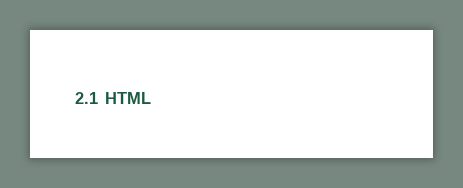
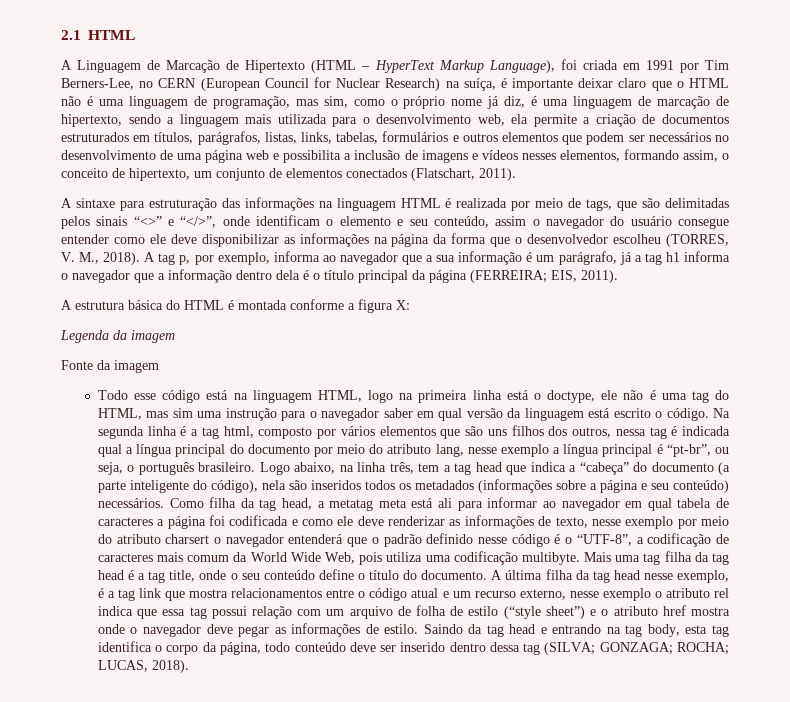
+ A Linguagem de Marcação de Hipertexto (HTML – HyperText Markup Language), foi criada em 1991 por Tim Berners-Lee, no CERN (European Council for Nuclear Research) na suíça, é importante deixar claro que o HTML não é uma linguagem de programação, mas sim, como o próprio nome já diz, é uma linguagem de marcação de hipertexto, sendo a linguagem mais utilizada para o desenvolvimento web, ela permite a criação de documentos estruturados em títulos, parágrafos, listas, links, tabelas, formulários e outros elementos que podem ser necessários no desenvolvimento de uma página web e possibilita a inclusão de imagens e vídeos nesses elementos, formando assim, o conceito de hipertexto, um conjunto de elementos conectados (Flatschart, 2011).
+ A sintaxe para estruturação das informações na linguagem HTML é realizada por meio de tags, que são delimitadas pelos sinais “<>” e “</>”, onde identificam o elemento e seu conteúdo, assim o navegador do usuário consegue entender como ele deve disponibilizar as informações na página da forma que o desenvolvedor escolheu (TORRES, V. M., 2018). A tag p, por exemplo, informa ao navegador que a sua informação é um parágrafo, já a tag h1 informa o navegador que a informação dentro dela é o título principal da página (FERREIRA; EIS, 2011).
+ A estrutura básica do HTML é montada conforme a figura X:
+ Legenda da imagem
+ Fonte da imagem
+ Todo esse código está na linguagem HTML, logo na primeira linha está o doctype, ele não é uma tag do HTML, mas sim uma instrução para o navegador saber em qual versão da linguagem está escrito o código. Na segunda linha é a tag html, composto por vários elementos que são uns filhos dos outros, nessa tag é indicada qual a língua principal do documento por meio do atributo lang, nesse exemplo a língua principal é “pt-br”, ou seja, o português brasileiro. Logo abaixo, na linha três, tem a tag head que indica a “cabeça” do documento (a parte inteligente do código), nela são inseridos todos os metadados (informações sobre a página e seu conteúdo) necessários. Como filha da tag head, a metatag meta está ali para informar ao navegador em qual tabela de caracteres a página foi codificada e como ele deve renderizar as informações de texto, nesse exemplo por meio do atributo charsert o navegador entenderá que o padrão definido nesse código é o “UTF-8”, a codificação de caracteres mais comum da World Wide Web, pois utiliza uma codificação multibyte. Mais uma tag filha da tag head é a tag title, onde o seu conteúdo define o título do documento. A última filha da tag head nesse exemplo, é a tag link que mostra relacionamentos entre o código atual e um recurso externo, nesse exemplo o atributo rel indica que essa tag possui relação com um arquivo de folha de estilo (“style sheet”) e o atributo href mostra onde o navegador deve pegar as informações de estilo. Saindo da tag head e entrando na tag body, esta tag identifica o corpo da página, todo conteúdo deve ser inserido dentro dessa tag (SILVA; GONZAGA; ROCHA; LUCAS, 2018).

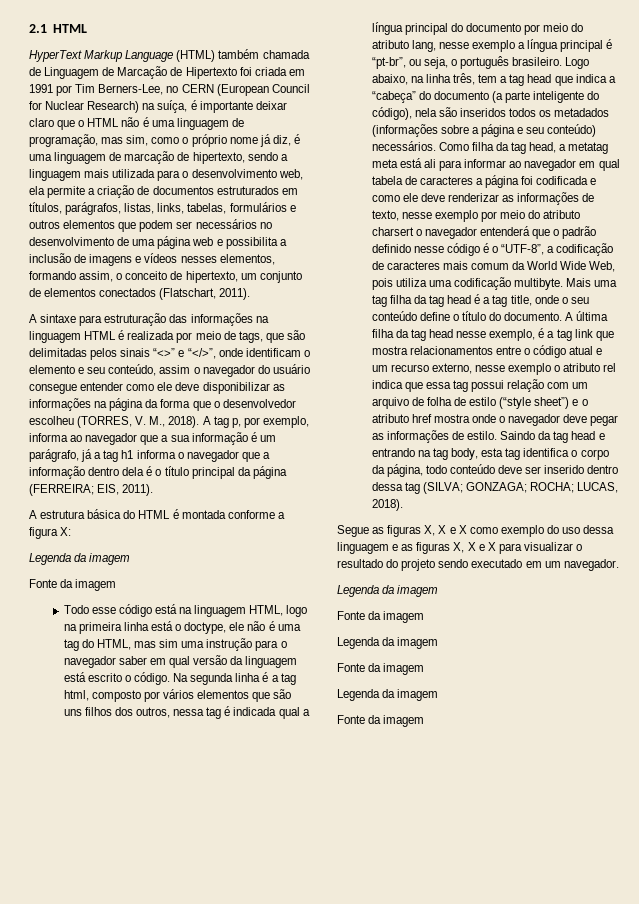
- A Linguagem de Marcação de Hipertexto (HTML – HyperText Markup Language), foi criada em 1991 por Tim Berners-Lee, no CERN (European Council for Nuclear Research) na suíça, é importante deixar claro que o HTML não é uma linguagem de programação, mas sim, como o próprio nome já diz, é uma linguagem de marcação de hipertexto, sendo a linguagem mais utilizada para o desenvolvimento web, ela permite a criação de documentos estruturados em títulos, parágrafos, listas, links, tabelas, formulários e outros elementos que podem ser necessários no desenvolvimento de uma página web e possibilita a inclusão de imagens e vídeos nesses elementos, formando assim, o conceito de hipertexto, um conjunto de elementos conectados (Flatschart, 2011).
+ HyperText Markup Language (HTML) também chamada de Linguagem de Marcação de Hipertexto foi criada em 1991 por Tim Berners-Lee, no CERN (European Council for Nuclear Research) na suíça, é importante deixar claro que o HTML não é uma linguagem de programação, mas sim, como o próprio nome já diz, é uma linguagem de marcação de hipertexto, sendo a linguagem mais utilizada para o desenvolvimento web, ela permite a criação de documentos estruturados em títulos, parágrafos, listas, links, tabelas, formulários e outros elementos que podem ser necessários no desenvolvimento de uma página web e possibilita a inclusão de imagens e vídeos nesses elementos, formando assim, o conceito de hipertexto, um conjunto de elementos conectados (Flatschart, 2011).
+ Segue as figuras X, X e X como exemplo do uso dessa linguagem e as figuras X, X e X para visualizar o resultado do projeto sendo executado em um navegador.
+ Legenda da imagem
+ Fonte da imagem
+ Legenda da imagem
+ Fonte da imagem
+ Legenda da imagem
+ Fonte da imagem

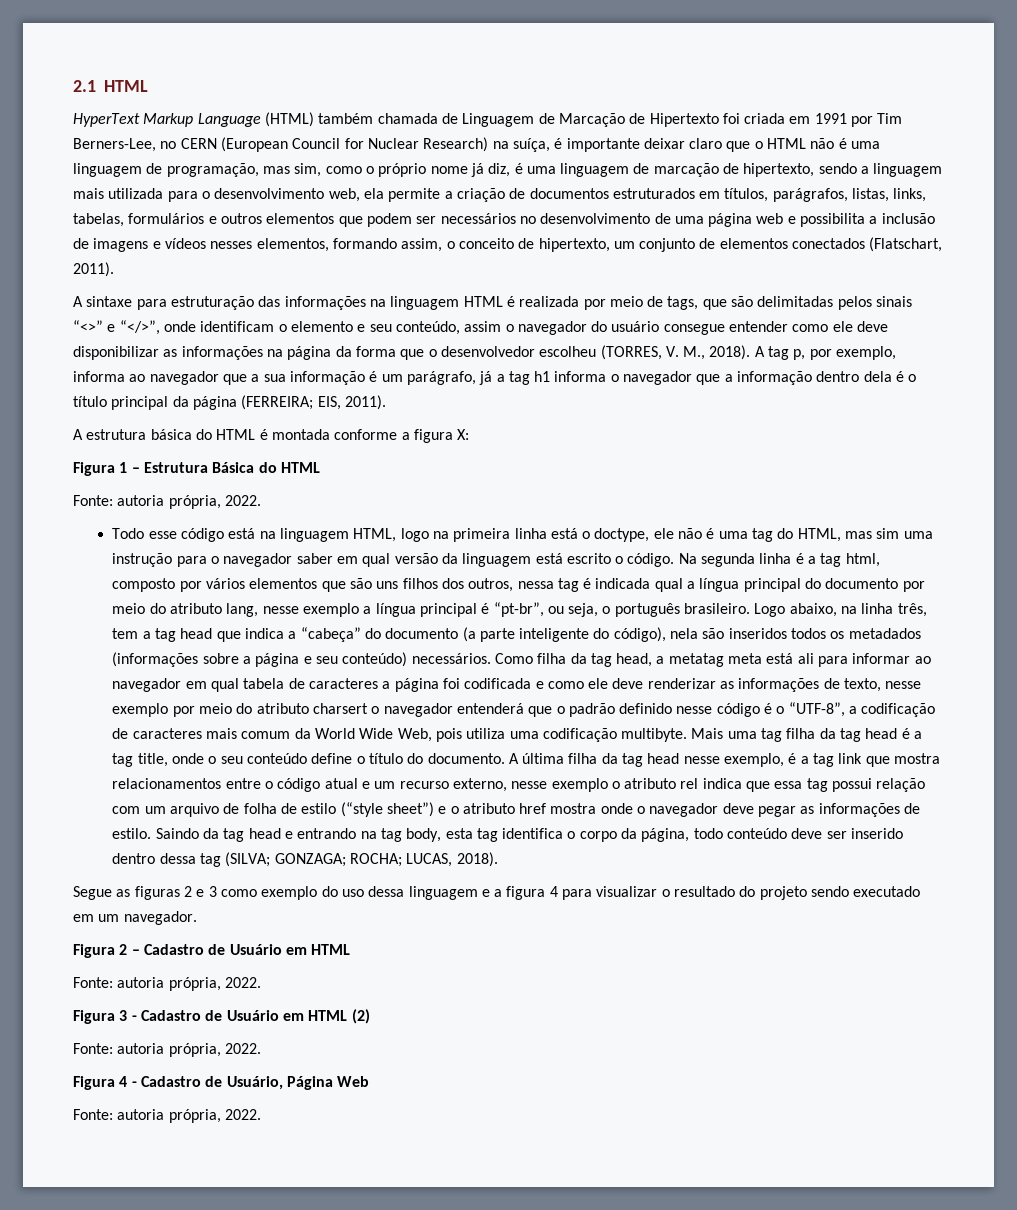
  A estrutura básica do HTML é montada conforme a figura X:
- Legenda da imagem
- Fonte da imagem
+ Figura 1 – Estrutura Básica do HTML
+ Fonte: autoria própria, 2022.
- Segue as figuras X, X e X como exemplo do uso dessa linguagem e as figuras X, X e X para visualizar o resultado do projeto sendo executado em um navegador.
- Legenda da imagem
- Fonte da imagem
- Legenda da imagem
- Fonte da imagem
- Legenda da imagem
- Fonte da imagem
+ Segue as figuras 2 e 3 como exemplo do uso dessa linguagem e a figura 4 para visualizar o resultado do projeto sendo executado em um navegador.
+ Figura 2 – Cadastro de Usuário em HTML
+ Fonte: autoria própria, 2022.
+ Figura 3 - Cadastro de Usuário em HTML (2)
+ Fonte: autoria própria, 2022.
+ Figura 4 - Cadastro de Usuário, Página Web
+ Fonte: autoria própria, 2022.

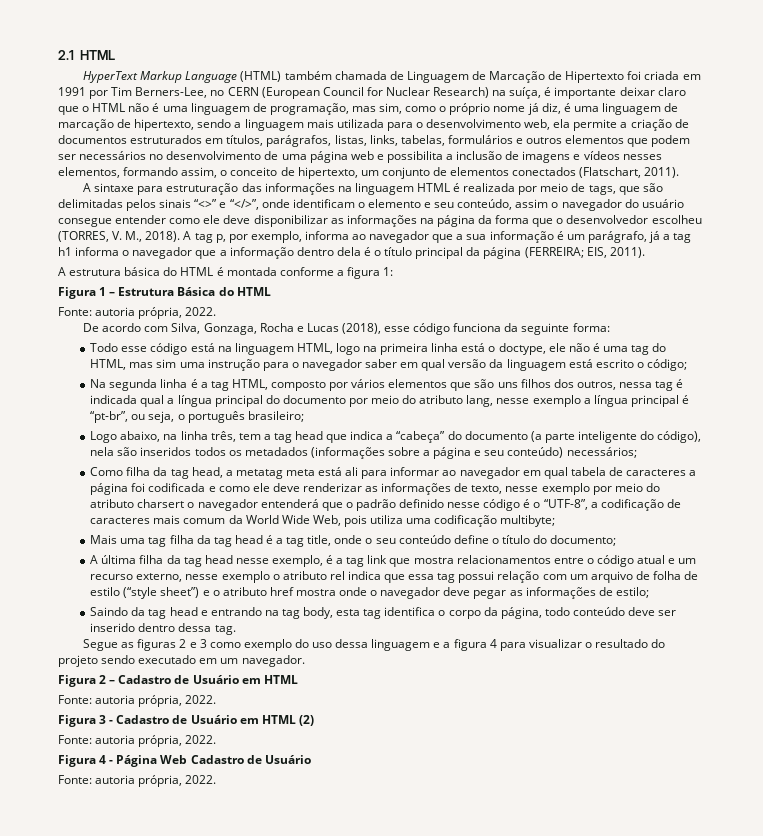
- A estrutura básica do HTML é montada conforme a figura X:
+ A estrutura básica do HTML é montada conforme a figura 1:
+ De acordo com Silva, Gonzaga, Rocha e Lucas (2018), esse código funciona da seguinte forma:
- Todo esse código está na linguagem HTML, logo na primeira linha está o doctype, ele não é uma tag do HTML, mas sim uma instrução para o navegador saber em qual versão da linguagem está escrito o código. Na segunda linha é a tag html, composto por vários elementos que são uns filhos dos outros, nessa tag é indicada qual a língua principal do documento por meio do atributo lang, nesse exemplo a língua principal é “pt-br”, ou seja, o português brasileiro. Logo abaixo, na linha três, tem a tag head que indica a “cabeça” do documento (a parte inteligente do código), nela são inseridos todos os metadados (informações sobre a página e seu conteúdo) necessários. Como filha da tag head, a metatag meta está ali para informar ao navegador em qual tabela de caracteres a página foi codificada e como ele deve renderizar as informações de texto, nesse exemplo por meio do atributo charsert o navegador entenderá que o padrão definido nesse código é o “UTF-8”, a codificação de caracteres mais comum da World Wide Web, pois utiliza uma codificação multibyte. Mais uma tag filha da tag head é a tag title, onde o seu conteúdo define o título do documento. A última filha da tag head nesse exemplo, é a tag link que mostra relacionamentos entre o código atual e um recurso externo, nesse exemplo o atributo rel indica que essa tag possui relação com um arquivo de folha de estilo (“style sheet”) e o atributo href mostra onde o navegador deve pegar as informações de estilo. Saindo da tag head e entrando na tag body, esta tag identifica o corpo da página, todo conteúdo deve ser inserido dentro dessa tag (SILVA; GONZAGA; ROCHA; LUCAS, 2018).
+ Todo esse código está na linguagem HTML, logo na primeira linha está o doctype, ele não é uma tag do HTML, mas sim uma instrução para o navegador saber em qual versão da linguagem está escrito o código;
+ Na segunda linha é a tag HTML, composto por vários elementos que são uns filhos dos outros, nessa tag é indicada qual a língua principal do documento por meio do atributo lang, nesse exemplo a língua principal é “pt-br”, ou seja, o português brasileiro;
+ Logo abaixo, na linha três, tem a tag head que indica a “cabeça” do documento (a parte inteligente do código), nela são inseridos todos os metadados (informações sobre a página e seu conteúdo) necessários;
+ Como filha da tag head, a metatag meta está ali para informar ao navegador em qual tabela de caracteres a página foi codificada e como ele deve renderizar as informações de texto, nesse exemplo por meio do atributo charsert o navegador entenderá que o padrão definido nesse código é o “UTF-8”, a codificação de caracteres mais comum da World Wide Web, pois utiliza uma codificação multibyte;
+ Mais uma tag filha da tag head é a tag title, onde o seu conteúdo define o título do documento;
+ A última filha da tag head nesse exemplo, é a tag link que mostra relacionamentos entre o código atual e um recurso externo, nesse exemplo o atributo rel indica que essa tag possui relação com um arquivo de folha de estilo (“style sheet”) e o atributo href mostra onde o navegador deve pegar as informações de estilo;
+ Saindo da tag head e entrando na tag body, esta tag identifica o corpo da página, todo conteúdo deve ser inserido dentro dessa tag.
- Figura 4 - Cadastro de Usuário, Página Web
+ Figura 4 - Página Web Cadastro de Usuário

